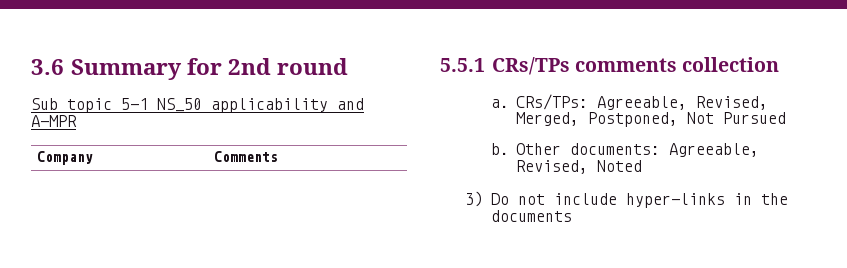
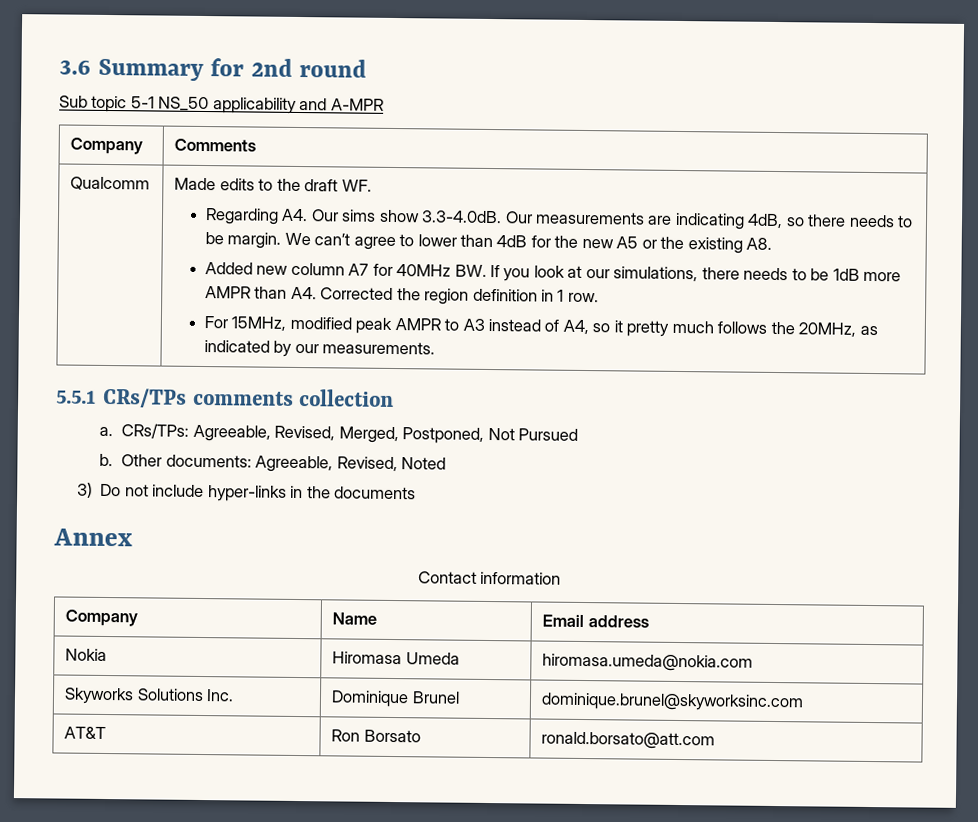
+ Qualcomm | Made edits to the draft WF.
+ Regarding A4. Our sims show 3.3-4.0dB. Our measurements are indicating 4dB, so there needs to be margin. We can’t agree to lower than 4dB for the new A5 or the existing A8.
+ Added new column A7 for 40MHz BW. If you look at our simulations, there needs to be 1dB more AMPR than A4. Corrected the region definition in 1 row.
+ For 15MHz, modified peak AMPR to A3 instead of A4, so it pretty much follows the 20MHz, as indicated by our measurements.
+ Annex
+ Contact information
+ Company | Name | Email address
+ Nokia | Hiromasa Umeda | hiromasa.umeda@nokia.com
+ Skyworks Solutions Inc. | Dominique Brunel | dominique.brunel@skyworksinc.com
+ AT&T | Ron Borsato | ronald.borsato@att.com

